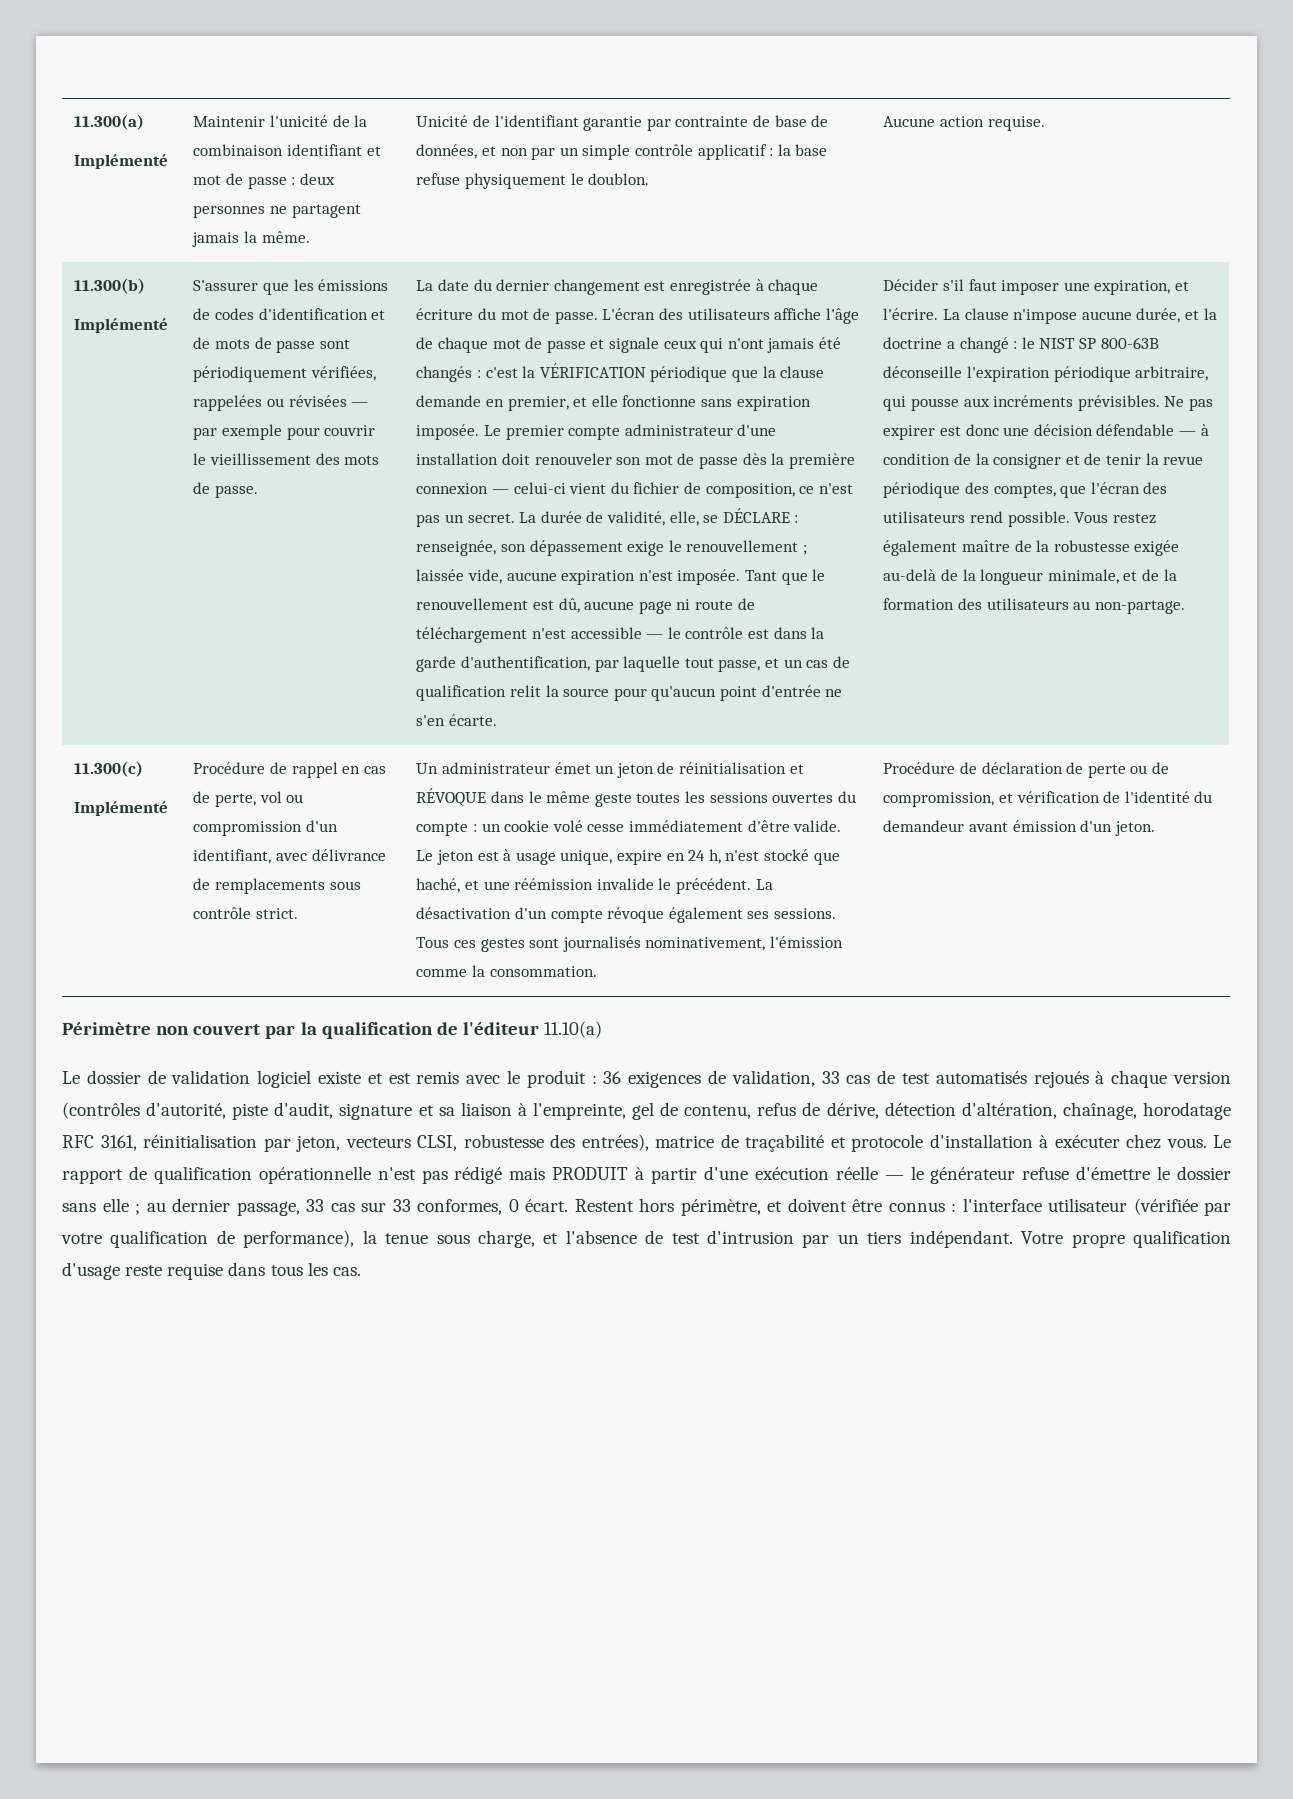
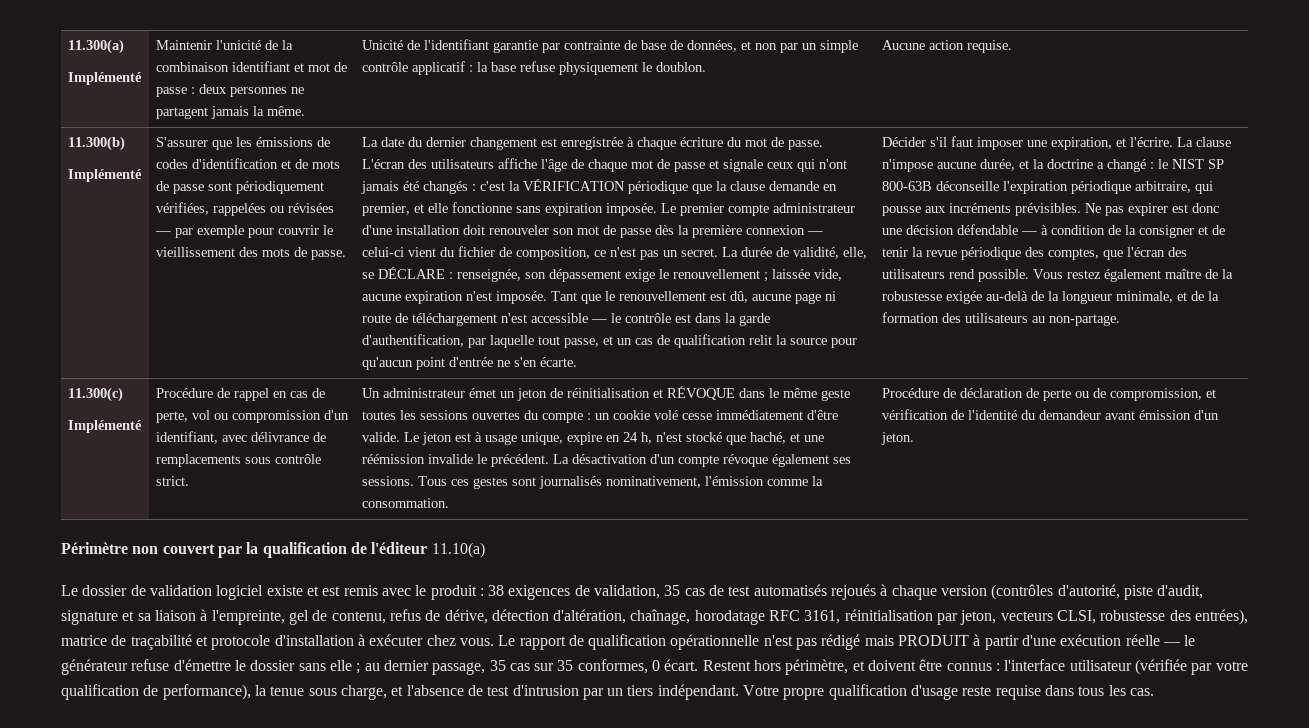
- 36 exigences de validation, 33 cas de test automatisés rejoués à chaque version (contrôles d'autorité, piste d'audit, signature et sa liaison à l'empreinte, gel de contenu, refus de dérive, détection d'altération, chaînage, horodatage RFC 3161, réinitialisation par jeton, vecteurs CLSI, robustesse des entrées), matrice de traçabilité et protocole d'installation à exécuter chez vous.
+ 38 exigences de validation, 35 cas de test automatisés rejoués à chaque version (contrôles d'autorité, piste d'audit, signature et sa liaison à l'empreinte, gel de contenu, refus de dérive, détection d'altération, chaînage, horodatage RFC 3161, réinitialisation par jeton, vecteurs CLSI, robustesse des entrées), matrice de traçabilité et protocole d'installation à exécuter chez vous.
- Le rapport de qualification opérationnelle n'est pas rédigé mais PRODUIT à partir d'une exécution réelle — le générateur refuse d'émettre le dossier sans elle ; au dernier passage, 33 cas sur 33 conformes, 0 écart.
+ Le rapport de qualification opérationnelle n'est pas rédigé mais PRODUIT à partir d'une exécution réelle — le générateur refuse d'émettre le dossier sans elle ; au dernier passage, 35 cas sur 35 conformes, 0 écart.

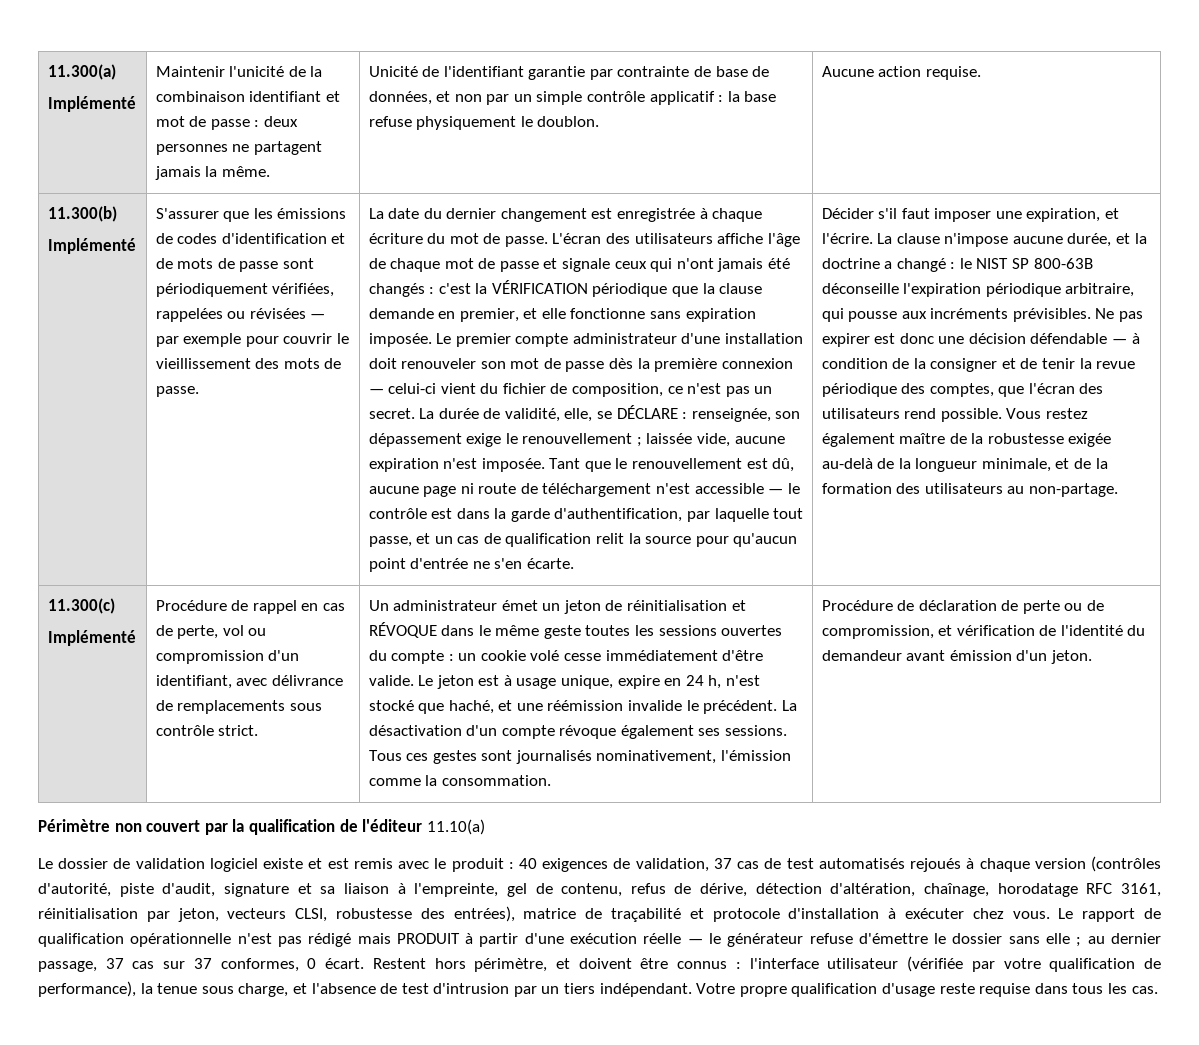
- 38 exigences de validation, 35 cas de test automatisés rejoués à chaque version (contrôles d'autorité, piste d'audit, signature et sa liaison à l'empreinte, gel de contenu, refus de dérive, détection d'altération, chaînage, horodatage RFC 3161, réinitialisation par jeton, vecteurs CLSI, robustesse des entrées), matrice de traçabilité et protocole d'installation à exécuter chez vous.
+ 40 exigences de validation, 37 cas de test automatisés rejoués à chaque version (contrôles d'autorité, piste d'audit, signature et sa liaison à l'empreinte, gel de contenu, refus de dérive, détection d'altération, chaînage, horodatage RFC 3161, réinitialisation par jeton, vecteurs CLSI, robustesse des entrées), matrice de traçabilité et protocole d'installation à exécuter chez vous.
- Le rapport de qualification opérationnelle n'est pas rédigé mais PRODUIT à partir d'une exécution réelle — le générateur refuse d'émettre le dossier sans elle ; au dernier passage, 35 cas sur 35 conformes, 0 écart.
+ Le rapport de qualification opérationnelle n'est pas rédigé mais PRODUIT à partir d'une exécution réelle — le générateur refuse d'émettre le dossier sans elle ; au dernier passage, 37 cas sur 37 conformes, 0 écart.

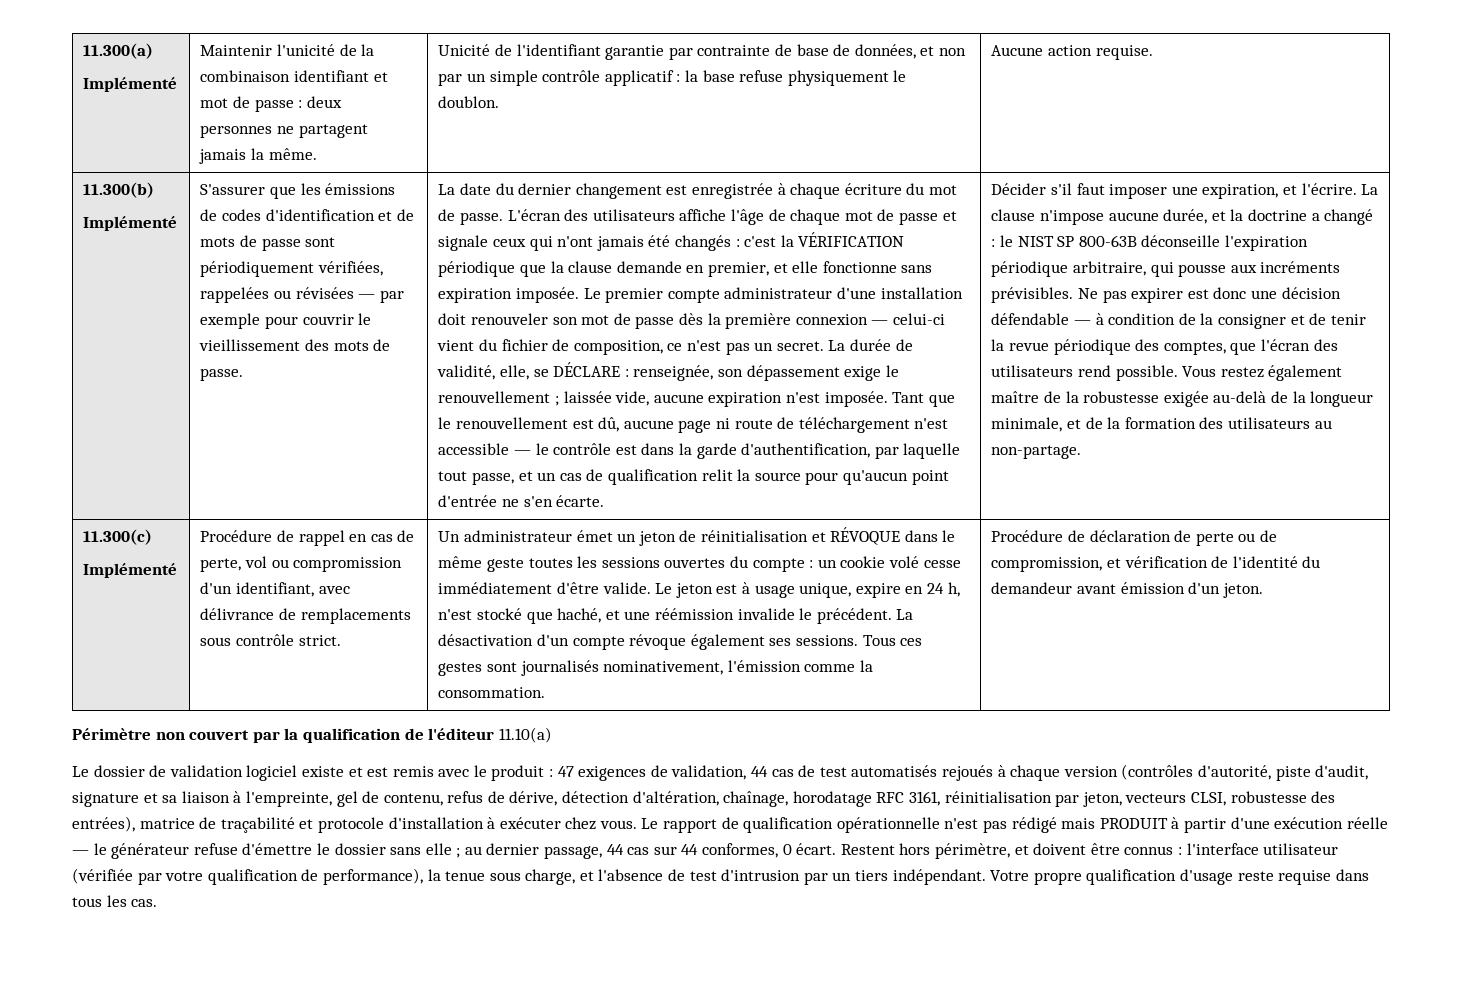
- 40 exigences de validation, 37 cas de test automatisés rejoués à chaque version (contrôles d'autorité, piste d'audit, signature et sa liaison à l'empreinte, gel de contenu, refus de dérive, détection d'altération, chaînage, horodatage RFC 3161, réinitialisation par jeton, vecteurs CLSI, robustesse des entrées), matrice de traçabilité et protocole d'installation à exécuter chez vous.
+ 47 exigences de validation, 44 cas de test automatisés rejoués à chaque version (contrôles d'autorité, piste d'audit, signature et sa liaison à l'empreinte, gel de contenu, refus de dérive, détection d'altération, chaînage, horodatage RFC 3161, réinitialisation par jeton, vecteurs CLSI, robustesse des entrées), matrice de traçabilité et protocole d'installation à exécuter chez vous.
- Le rapport de qualification opérationnelle n'est pas rédigé mais PRODUIT à partir d'une exécution réelle — le générateur refuse d'émettre le dossier sans elle ; au dernier passage, 37 cas sur 37 conformes, 0 écart.
+ Le rapport de qualification opérationnelle n'est pas rédigé mais PRODUIT à partir d'une exécution réelle — le générateur refuse d'émettre le dossier sans elle ; au dernier passage, 44 cas sur 44 conformes, 0 écart.

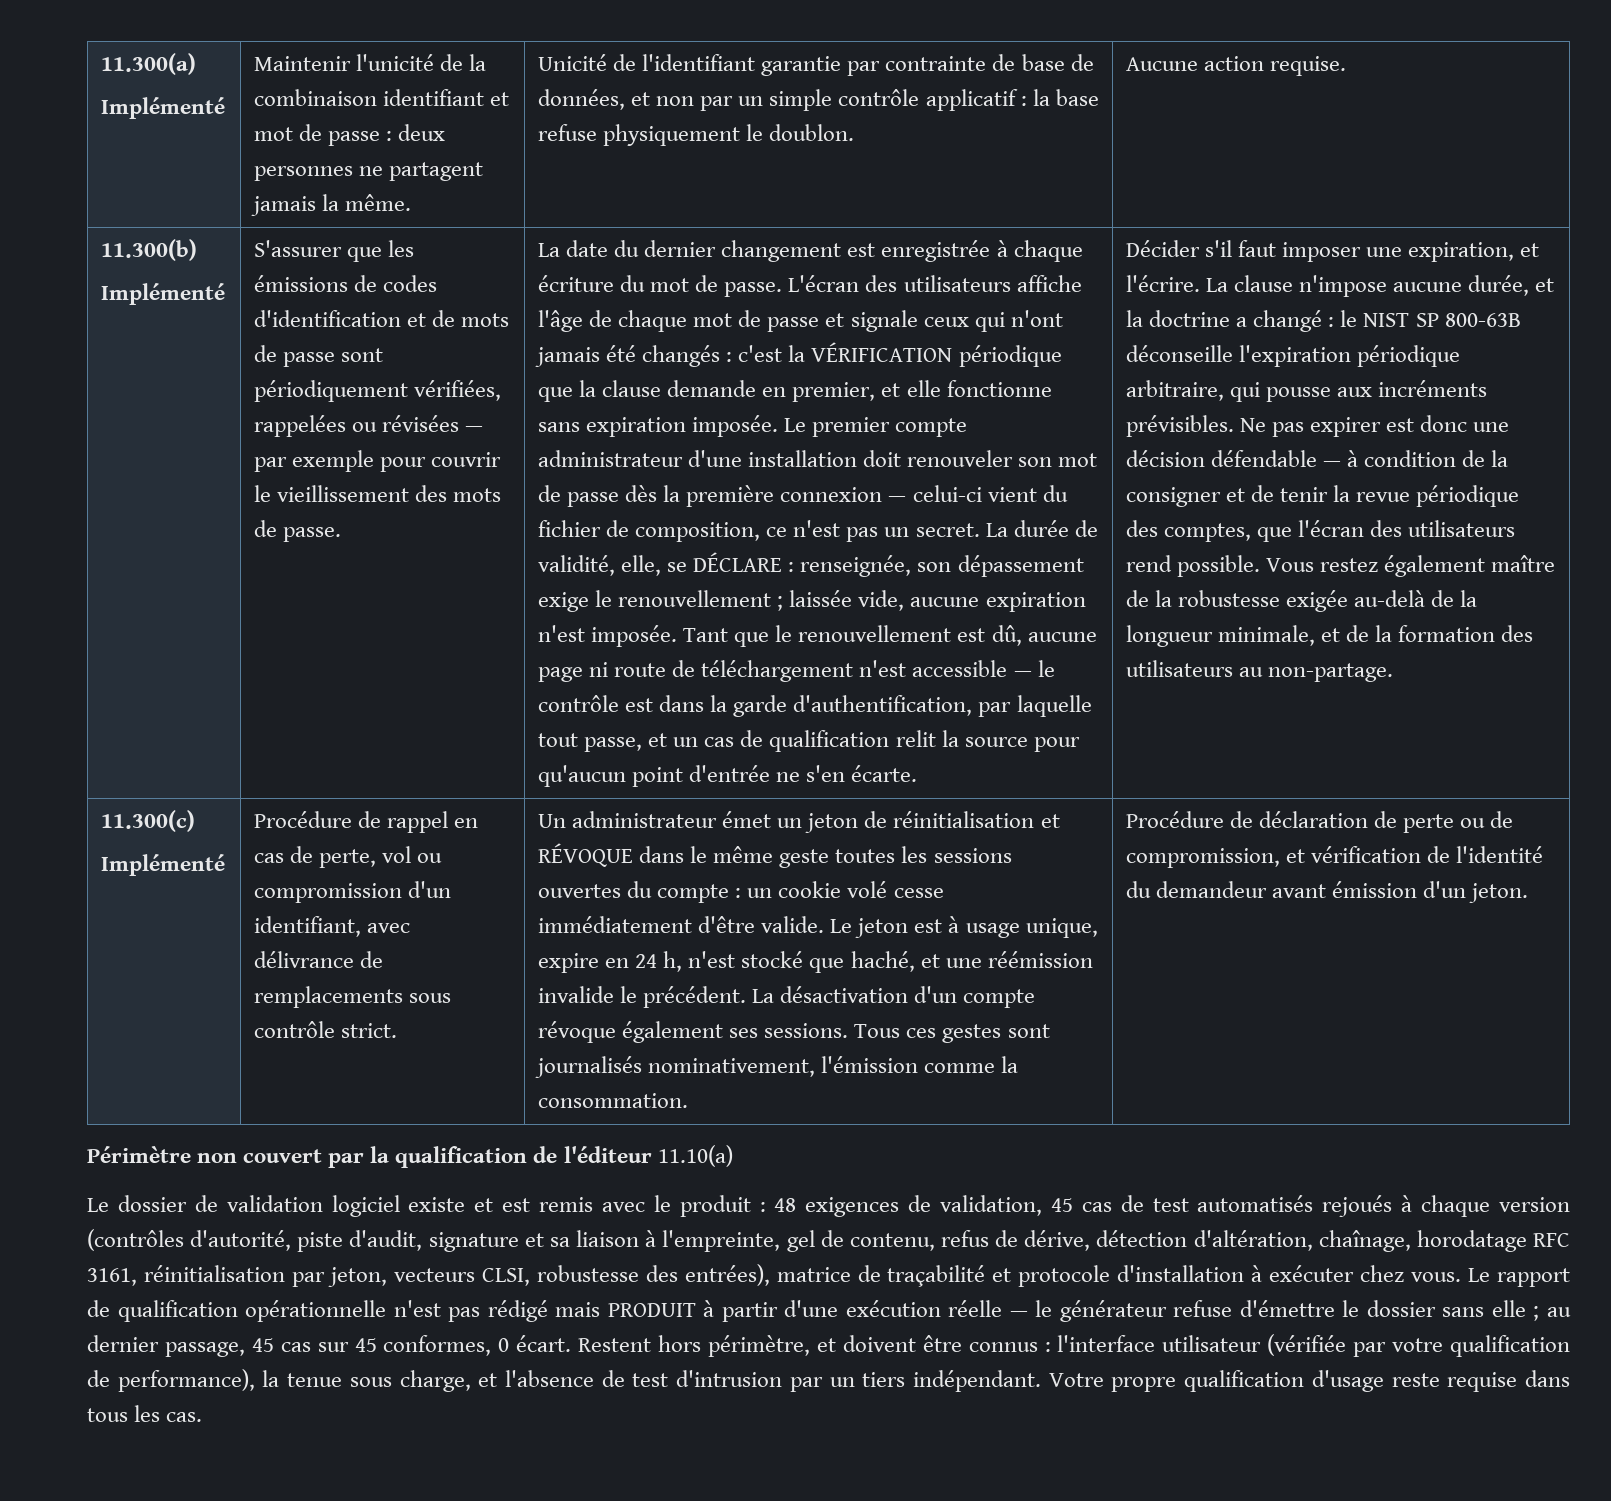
- 47 exigences de validation, 44 cas de test automatisés rejoués à chaque version (contrôles d'autorité, piste d'audit, signature et sa liaison à l'empreinte, gel de contenu, refus de dérive, détection d'altération, chaînage, horodatage RFC 3161, réinitialisation par jeton, vecteurs CLSI, robustesse des entrées), matrice de traçabilité et protocole d'installation à exécuter chez vous.
+ 48 exigences de validation, 45 cas de test automatisés rejoués à chaque version (contrôles d'autorité, piste d'audit, signature et sa liaison à l'empreinte, gel de contenu, refus de dérive, détection d'altération, chaînage, horodatage RFC 3161, réinitialisation par jeton, vecteurs CLSI, robustesse des entrées), matrice de traçabilité et protocole d'installation à exécuter chez vous.
- Le rapport de qualification opérationnelle n'est pas rédigé mais PRODUIT à partir d'une exécution réelle — le générateur refuse d'émettre le dossier sans elle ; au dernier passage, 44 cas sur 44 conformes, 0 écart.
+ Le rapport de qualification opérationnelle n'est pas rédigé mais PRODUIT à partir d'une exécution réelle — le générateur refuse d'émettre le dossier sans elle ; au dernier passage, 45 cas sur 45 conformes, 0 écart.

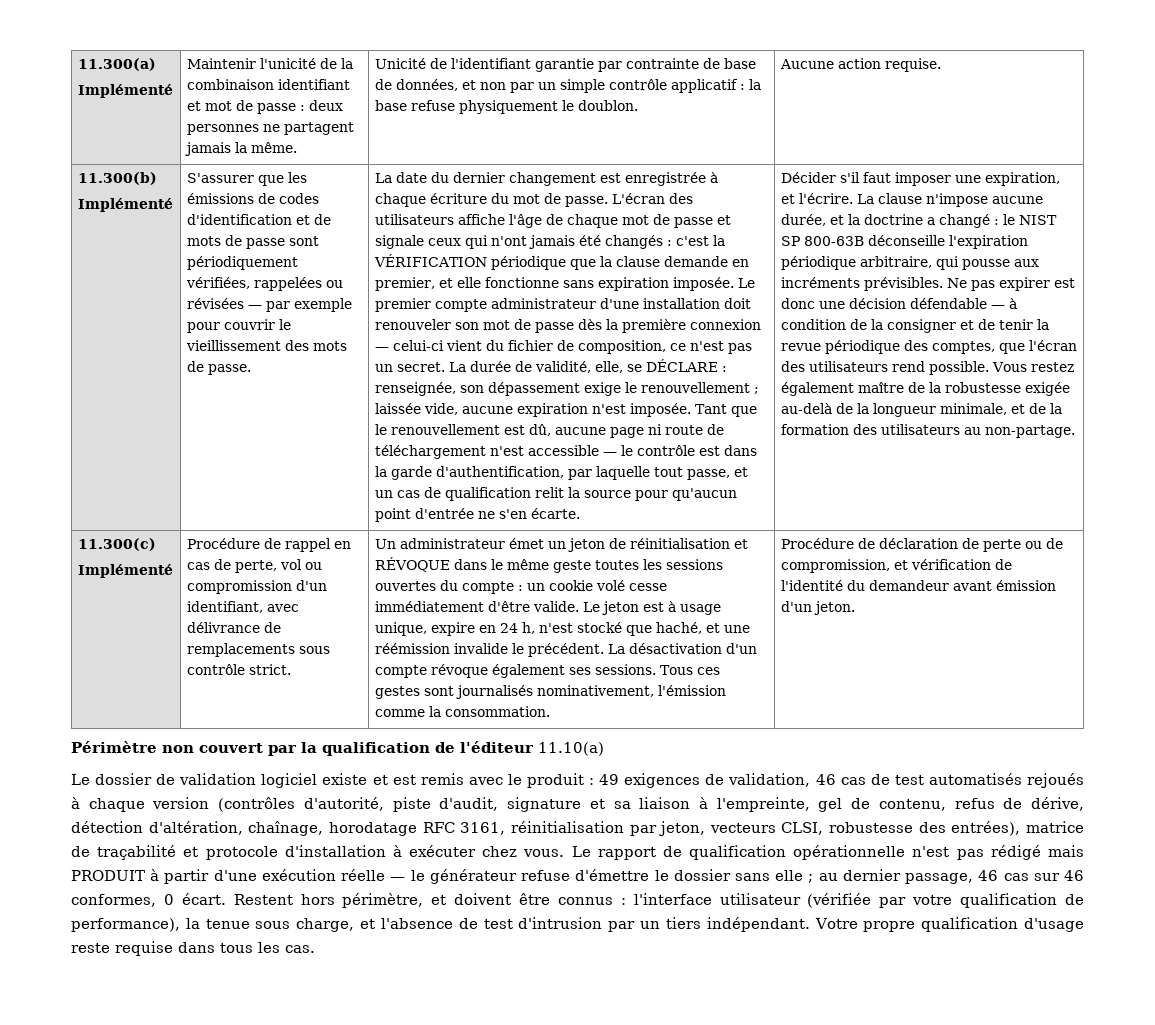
- 48 exigences de validation, 45 cas de test automatisés rejoués à chaque version (contrôles d'autorité, piste d'audit, signature et sa liaison à l'empreinte, gel de contenu, refus de dérive, détection d'altération, chaînage, horodatage RFC 3161, réinitialisation par jeton, vecteurs CLSI, robustesse des entrées), matrice de traçabilité et protocole d'installation à exécuter chez vous.
+ 49 exigences de validation, 46 cas de test automatisés rejoués à chaque version (contrôles d'autorité, piste d'audit, signature et sa liaison à l'empreinte, gel de contenu, refus de dérive, détection d'altération, chaînage, horodatage RFC 3161, réinitialisation par jeton, vecteurs CLSI, robustesse des entrées), matrice de traçabilité et protocole d'installation à exécuter chez vous.
- Le rapport de qualification opérationnelle n'est pas rédigé mais PRODUIT à partir d'une exécution réelle — le générateur refuse d'émettre le dossier sans elle ; au dernier passage, 45 cas sur 45 conformes, 0 écart.
+ Le rapport de qualification opérationnelle n'est pas rédigé mais PRODUIT à partir d'une exécution réelle — le générateur refuse d'émettre le dossier sans elle ; au dernier passage, 46 cas sur 46 conformes, 0 écart.

